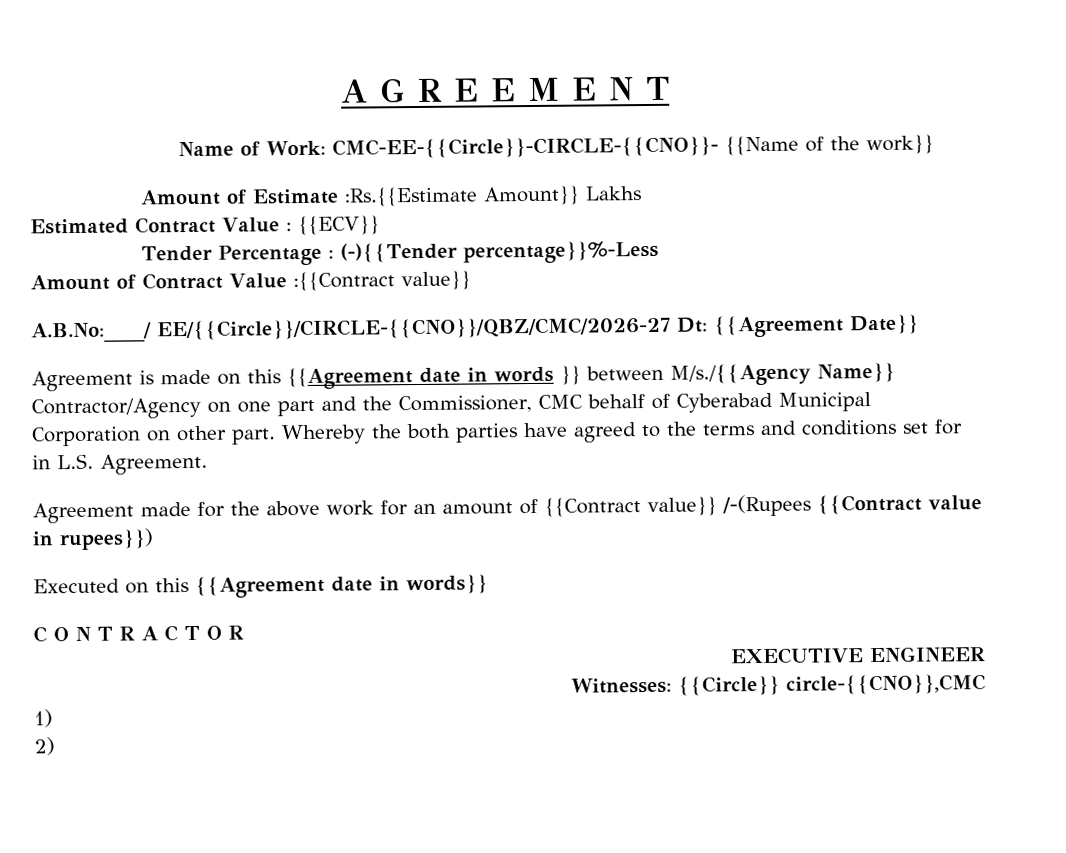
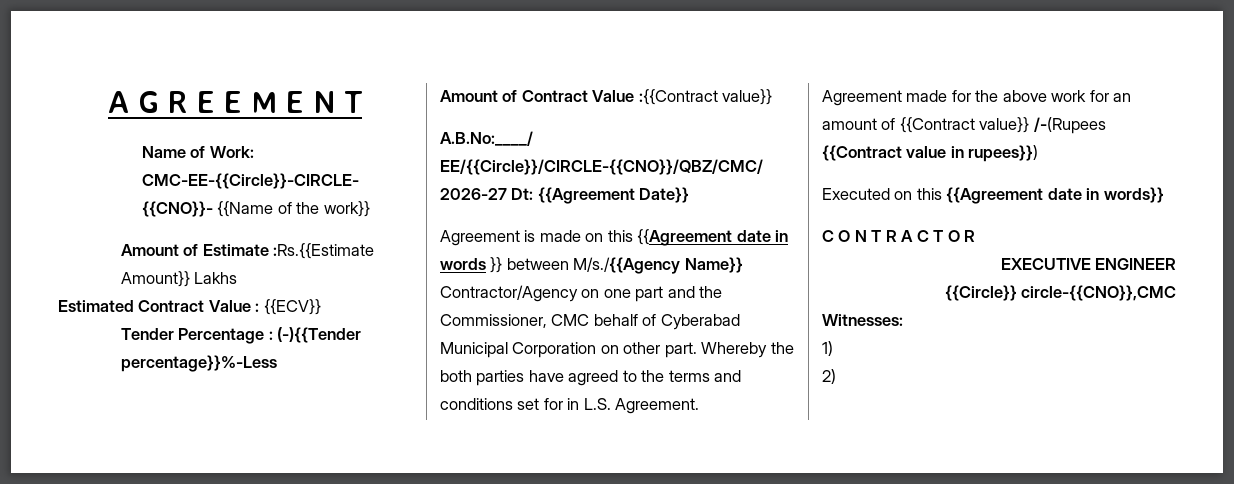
- Witnesses: {{Circle}} circle-{{CNO}},CMC
+ {{Circle}} circle-{{CNO}},CMC
+ Witnesses:

